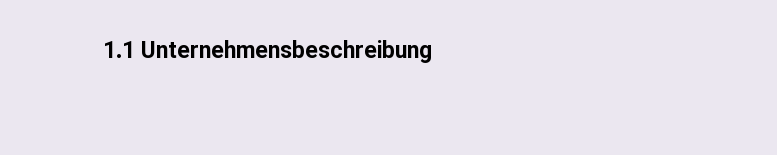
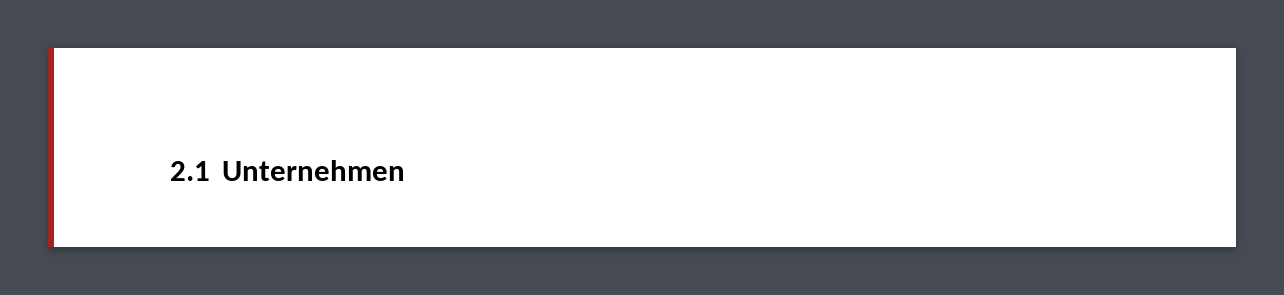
- 1.1 Unternehmensbeschreibung
+ 2.1 Unternehmen

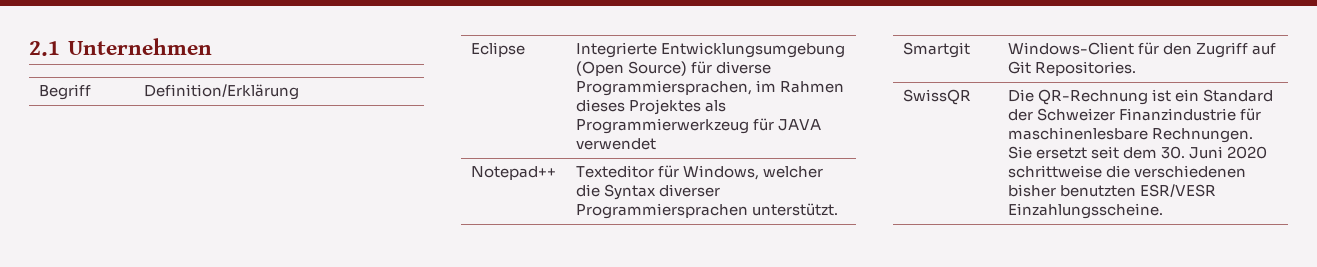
+ Begriff | Definition/Erklärung
+ Eclipse | Integrierte Entwicklungsumgebung (Open Source) für diverse Programmiersprachen, im Rahmen dieses Projektes als Programmierwerkzeug für JAVA verwendet
+ Notepad++ | Texteditor für Windows, welcher die Syntax diverser Programmiersprachen unterstützt.
+ Smartgit | Windows-Client für den Zugriff auf Git Repositories.
+ SwissQR | Die QR-Rechnung ist ein Standard der Schweizer Finanzindustrie für maschinenlesbare Rechnungen. Sie ersetzt seit dem 30. Juni 2020 schrittweise die verschiedenen bisher benutzten ESR/VESR Einzahlungsscheine.

